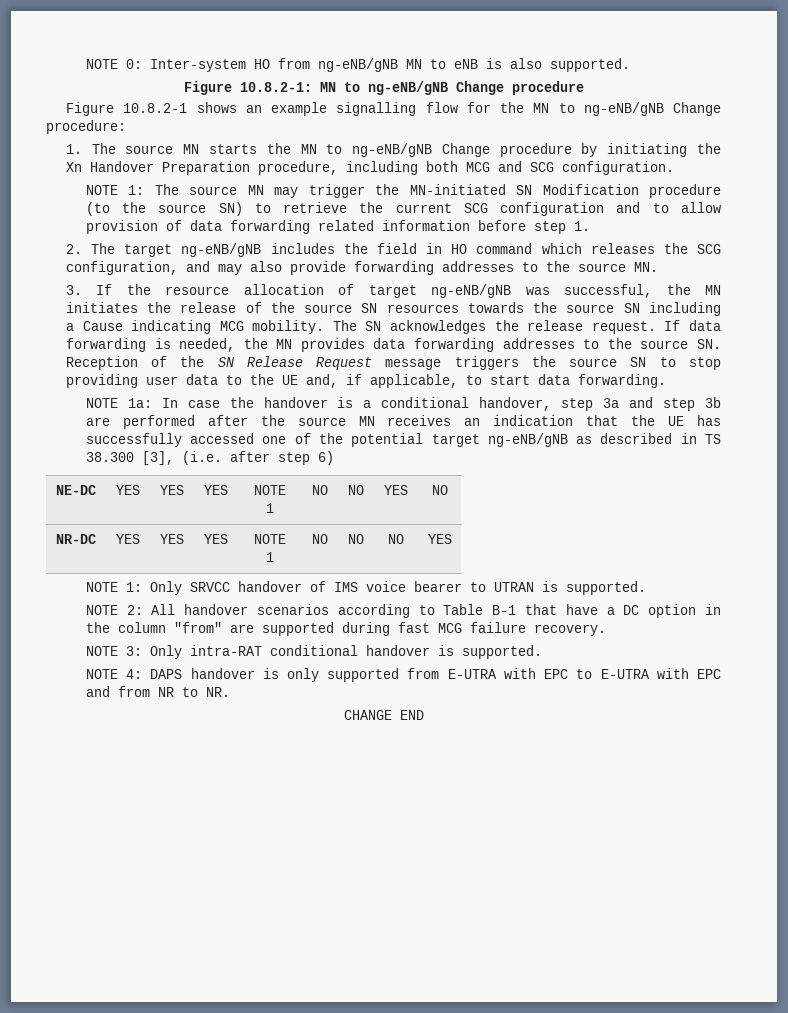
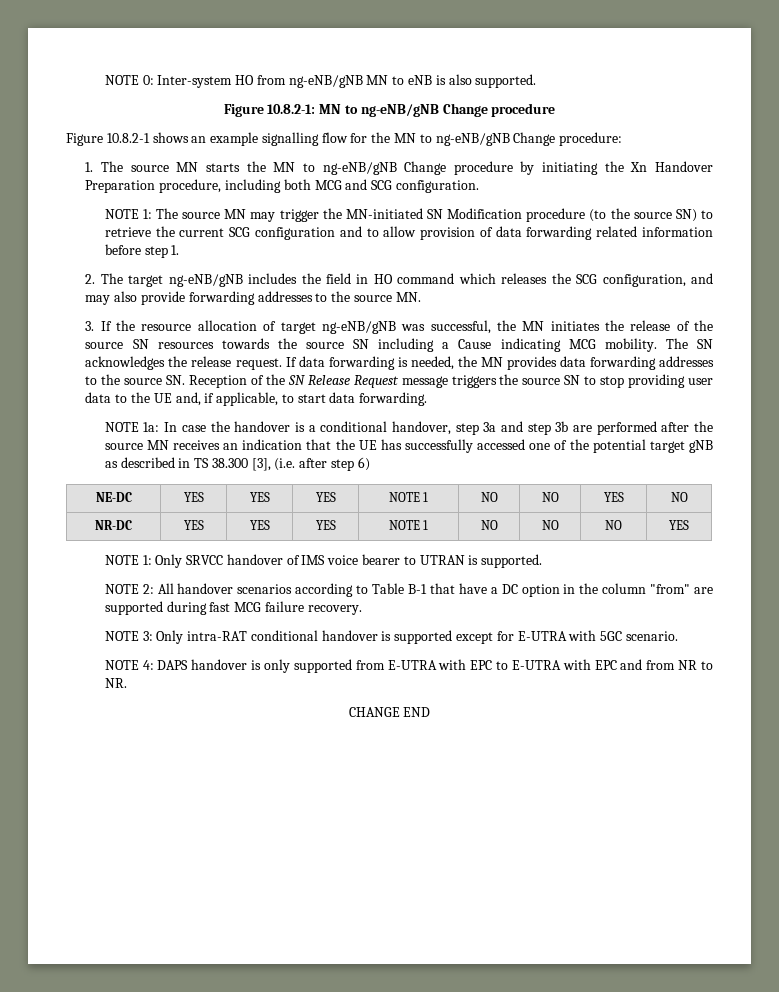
- NOTE 1a: In case the handover is a conditional handover, step 3a and step 3b are performed after the source MN receives an indication that the UE has successfully accessed one of the potential target ng-eNB/gNB as described in TS 38.300 [3], (i.e. after step 6)
+ NOTE 1a: In case the handover is a conditional handover, step 3a and step 3b are performed after the source MN receives an indication that the UE has successfully accessed one of the potential target gNB as described in TS 38.300 [3], (i.e. after step 6)
- NOTE 3: Only intra-RAT conditional handover is supported.
+ NOTE 3: Only intra-RAT conditional handover is supported except for E-UTRA with 5GC scenario.

